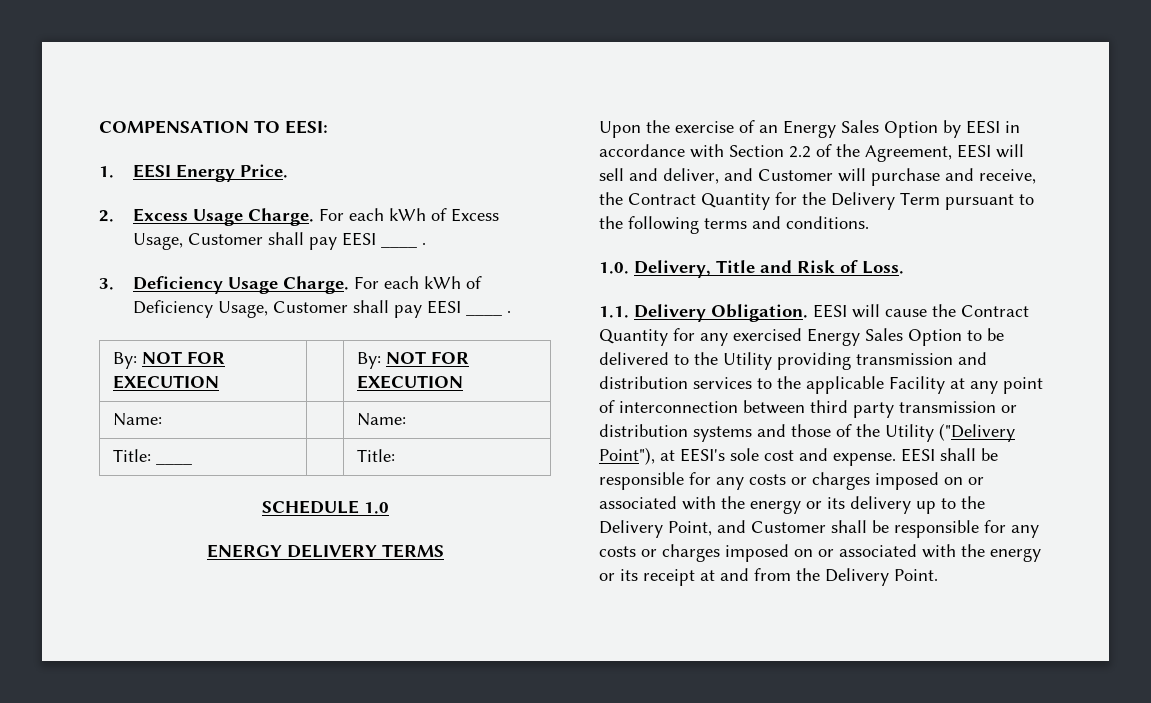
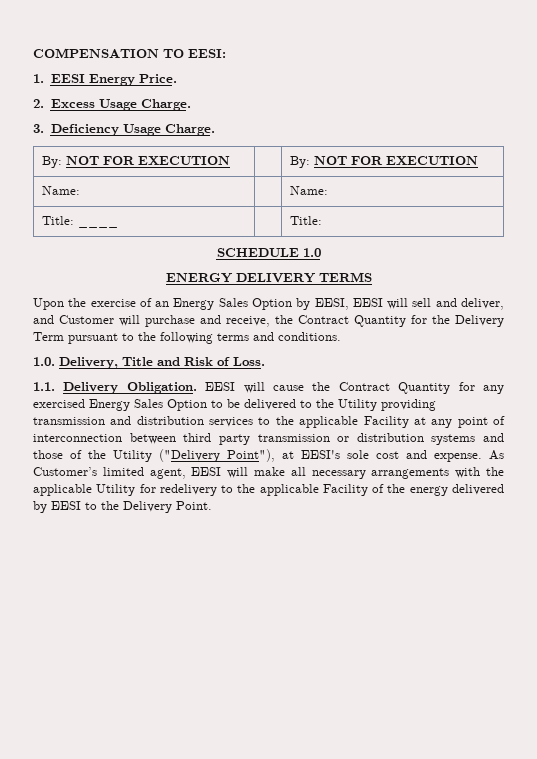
- 2. Excess Usage Charge. For each kWh of Excess Usage, Customer shall pay EESI ____ .
- 3. Deficiency Usage Charge. For each kWh of Deficiency Usage, Customer shall pay EESI ____ .
+ 2. Excess Usage Charge.
+ 3. Deficiency Usage Charge.
- Upon the exercise of an Energy Sales Option by EESI in accordance with Section 2.2 of the Agreement, EESI will sell and deliver, and Customer will purchase and receive, the Contract Quantity for the Delivery Term pursuant to the following terms and conditions.
+ Upon the exercise of an Energy Sales Option by EESI, EESI will sell and deliver, and Customer will purchase and receive, the Contract Quantity for the Delivery Term pursuant to the following terms and conditions.
- EESI shall be responsible for any costs or charges imposed on or associated with the energy or its delivery up to the Delivery Point, and Customer shall be responsible for any costs or charges imposed on or associated with the energy or its receipt at and from the Delivery Point.
+ As Customer’s limited agent, EESI will make all necessary arrangements with the applicable Utility for redelivery to the applicable Facility of the energy delivered by EESI to the Delivery Point.

